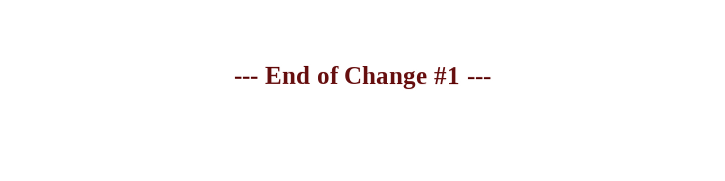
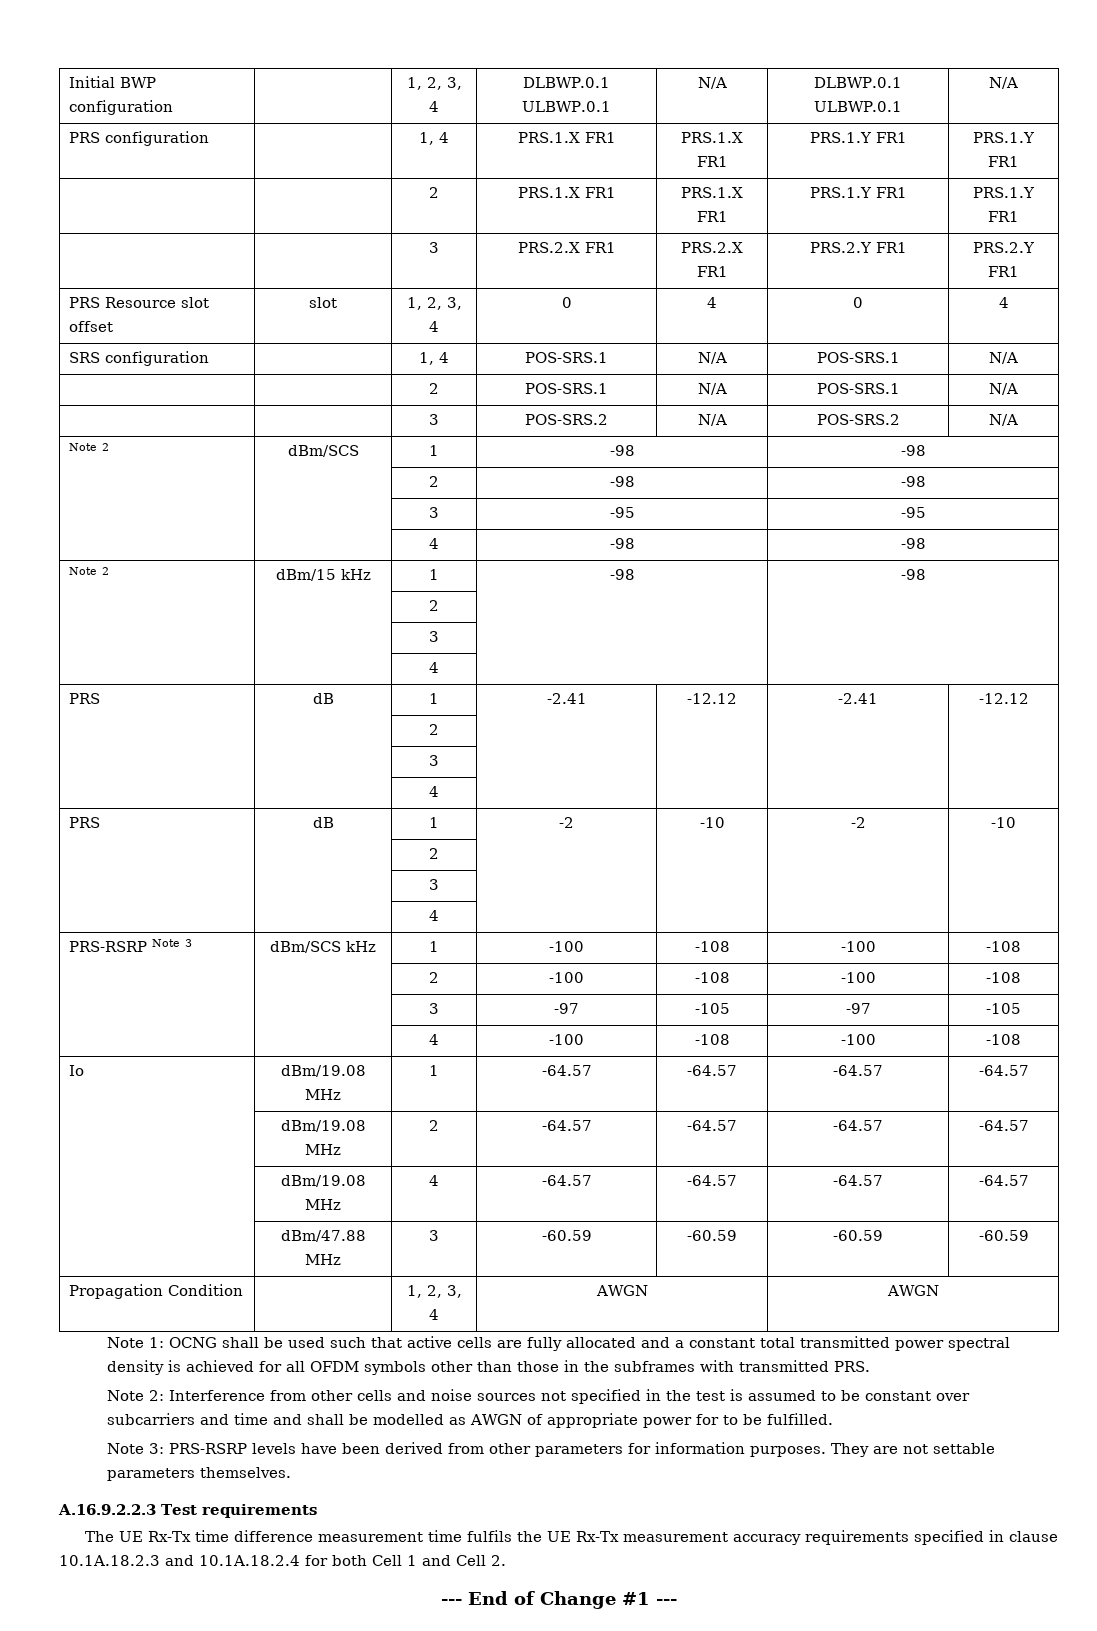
+ Initial BWP configuration | | 1, 2, 3, 4 | DLBWP.0.1 ULBWP.0.1 | N/A | DLBWP.0.1 ULBWP.0.1 | N/A
+ PRS configuration | | 1, 4 | PRS.1.X FR1 | PRS.1.X FR1 | PRS.1.Y FR1 | PRS.1.Y FR1
+ | | 2 | PRS.1.X FR1 | PRS.1.X FR1 | PRS.1.Y FR1 | PRS.1.Y FR1
+ | | 3 | PRS.2.X FR1 | PRS.2.X FR1 | PRS.2.Y FR1 | PRS.2.Y FR1
+ PRS Resource slot offset | slot | 1, 2, 3, 4 | 0 | 4 | 0 | 4
+ SRS configuration | | 1, 4 | POS-SRS.1 | N/A | POS-SRS.1 | N/A
+ | | 2 | POS-SRS.1 | N/A | POS-SRS.1 | N/A
+ | | 3 | POS-SRS.2 | N/A | POS-SRS.2 | N/A
+ Note 2 | dBm/SCS | 1 | -98 | -98
+ | | 2 | -98 | -98
+ | | 3 | -95 | -95
+ | | 4 | -98 | -98
+ Note 2 | dBm/15 kHz | 1 | -98 | -98
+ | | 2 | |
+ | | 3 | |
+ | | 4 | |
+ PRS | dB | 1 | -2.41 | -12.12 | -2.41 | -12.12
+ | | 2 | | | |
+ | | 3 | | | |
+ | | 4 | | | |
+ PRS | dB | 1 | -2 | -10 | -2 | -10
+ | | 2 | | | |
+ | | 3 | | | |
+ | | 4 | | | |
+ PRS-RSRP Note 3 | dBm/SCS kHz | 1 | -100 | -108 | -100 | -108
+ | | 2 | -100 | -108 | -100 | -108
+ | | 3 | -97 | -105 | -97 | -105
+ | | 4 | -100 | -108 | -100 | -108
+ Io | dBm/19.08 MHz | 1 | -64.57 | -64.57 | -64.57 | -64.57
+ | dBm/19.08 MHz | 2 | -64.57 | -64.57 | -64.57 | -64.57
+ | dBm/19.08 MHz | 4 | -64.57 | -64.57 | -64.57 | -64.57
+ | dBm/47.88 MHz | 3 | -60.59 | -60.59 | -60.59 | -60.59
+ Propagation Condition | | 1, 2, 3, 4 | AWGN | AWGN
+ Note 1: OCNG shall be used such that active cells are fully allocated and a constant total transmitted power spectral density is achieved for all OFDM symbols other than those in the subframes with transmitted PRS.
+ Note 2: Interference from other cells and noise sources not specified in the test is assumed to be constant over subcarriers and time and shall be modelled as AWGN of appropriate power for to be fulfilled.
+ Note 3: PRS-RSRP levels have been derived from other parameters for information purposes. They are not settable parameters themselves.
+ A.16.9.2.2.3 Test requirements
+ The UE Rx-Tx time difference measurement time fulfils the UE Rx-Tx measurement accuracy requirements specified in clause 10.1A.18.2.3 and 10.1A.18.2.4 for both Cell 1 and Cell 2.

